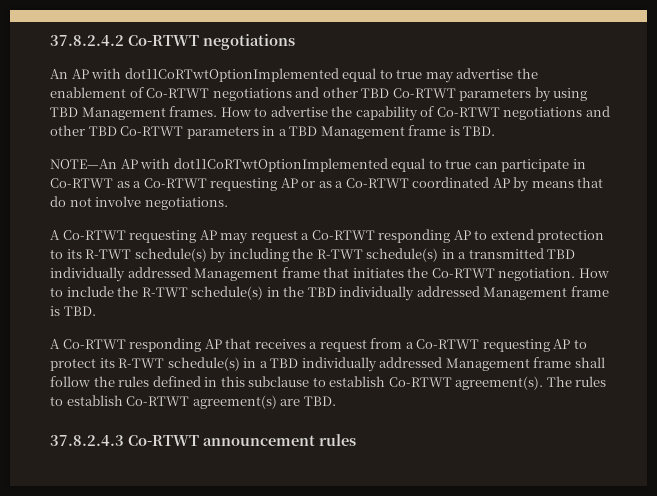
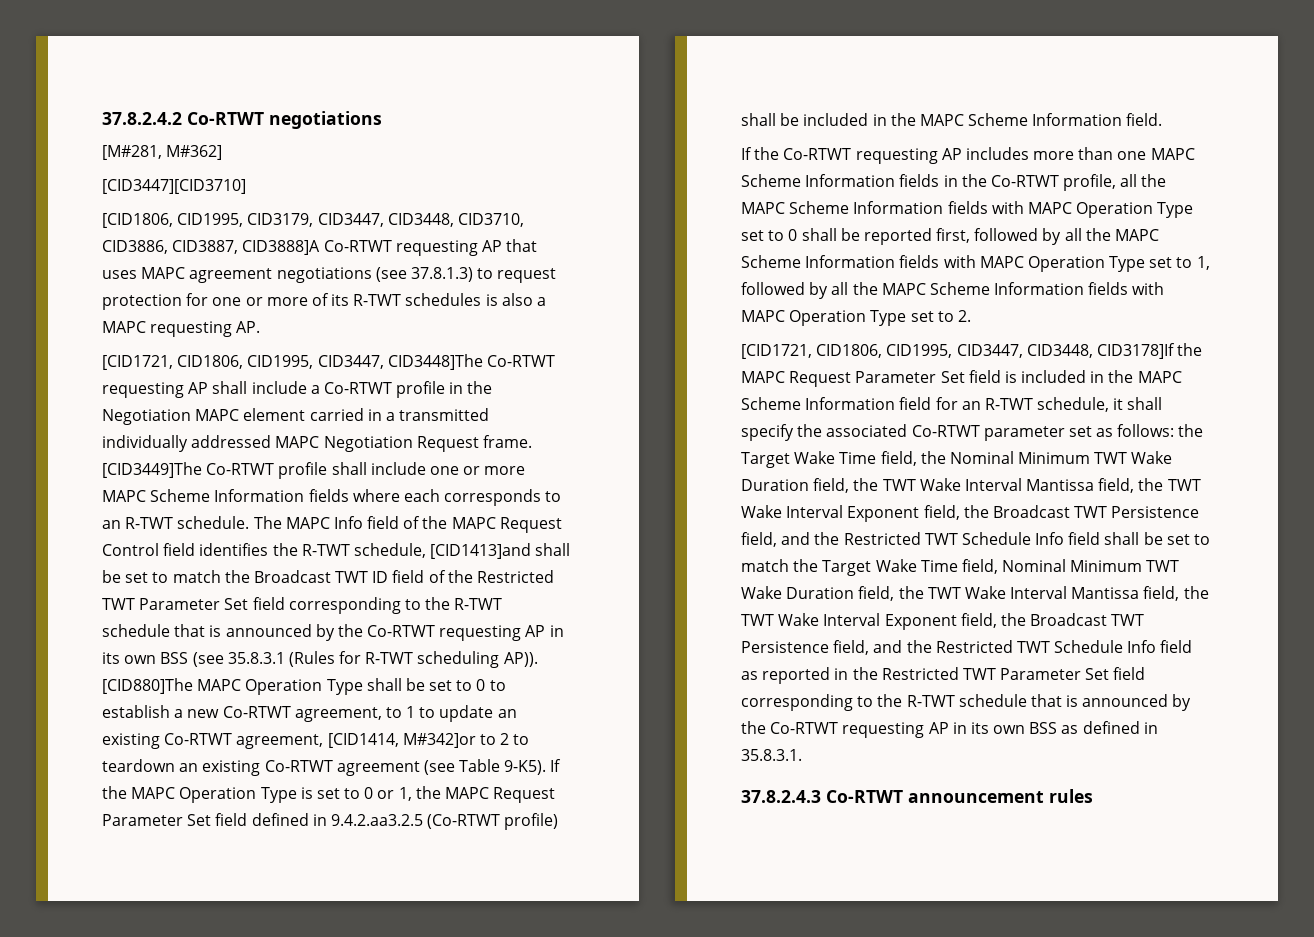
- An AP with dot11CoRTwtOptionImplemented equal to true may advertise the enablement of Co-RTWT negotiations and other TBD Co-RTWT parameters by using TBD Management frames. How to advertise the capability of Co-RTWT negotiations and other TBD Co-RTWT parameters in a TBD Management frame is TBD.
- NOTE—An AP with dot11CoRTwtOptionImplemented equal to true can participate in Co-RTWT as a Co-RTWT requesting AP or as a Co-RTWT coordinated AP by means that do not involve negotiations.
- A Co-RTWT requesting AP may request a Co-RTWT responding AP to extend protection to its R-TWT schedule(s) by including the R-TWT schedule(s) in a transmitted TBD individually addressed Management frame that initiates the Co-RTWT negotiation. How to include the R-TWT schedule(s) in the TBD individually addressed Management frame is TBD.
- A Co-RTWT responding AP that receives a request from a Co-RTWT requesting AP to protect its R-TWT schedule(s) in a TBD individually addressed Management frame shall follow the rules defined in this subclause to establish Co-RTWT agreement(s). The rules to establish Co-RTWT agreement(s) are TBD.
+ [M#281, M#362]
+ [CID3447][CID3710]
+ [CID1806, CID1995, CID3179, CID3447, CID3448, CID3710, CID3886, CID3887, CID3888]A Co-RTWT requesting AP that uses MAPC agreement negotiations (see 37.8.1.3) to request protection for one or more of its R-TWT schedules is also a MAPC requesting AP.
+ [CID1721, CID1806, CID1995, CID3447, CID3448]The Co-RTWT requesting AP shall include a Co-RTWT profile in the Negotiation MAPC element carried in a transmitted individually addressed MAPC Negotiation Request frame. [CID3449]The Co-RTWT profile shall include one or more MAPC Scheme Information fields where each corresponds to an R-TWT schedule. The MAPC Info field of the MAPC Request Control field identifies the R-TWT schedule, [CID1413]and shall be set to match the Broadcast TWT ID field of the Restricted TWT Parameter Set field corresponding to the R-TWT schedule that is announced by the Co-RTWT requesting AP in its own BSS (see 35.8.3.1 (Rules for R-TWT scheduling AP)). [CID880]The MAPC Operation Type shall be set to 0 to establish a new Co-RTWT agreement, to 1 to update an existing Co-RTWT agreement, [CID1414, M#342]or to 2 to teardown an existing Co-RTWT agreement (see Table 9-K5). If the MAPC Operation Type is set to 0 or 1, the MAPC Request Parameter Set field defined in 9.4.2.aa3.2.5 (Co-RTWT profile) shall be included in the MAPC Scheme Information field.
+ If the Co-RTWT requesting AP includes more than one MAPC Scheme Information fields in the Co-RTWT profile, all the MAPC Scheme Information fields with MAPC Operation Type set to 0 shall be reported first, followed by all the MAPC Scheme Information fields with MAPC Operation Type set to 1, followed by all the MAPC Scheme Information fields with MAPC Operation Type set to 2.
+ [CID1721, CID1806, CID1995, CID3447, CID3448, CID3178]If the MAPC Request Parameter Set field is included in the MAPC Scheme Information field for an R-TWT schedule, it shall specify the associated Co-RTWT parameter set as follows: the Target Wake Time field, the Nominal Minimum TWT Wake Duration field, the TWT Wake Interval Mantissa field, the TWT Wake Interval Exponent field, the Broadcast TWT Persistence field, and the Restricted TWT Schedule Info field shall be set to match the Target Wake Time field, Nominal Minimum TWT Wake Duration field, the TWT Wake Interval Mantissa field, the TWT Wake Interval Exponent field, the Broadcast TWT Persistence field, and the Restricted TWT Schedule Info field as reported in the Restricted TWT Parameter Set field corresponding to the R-TWT schedule that is announced by the Co-RTWT requesting AP in its own BSS as defined in 35.8.3.1.

